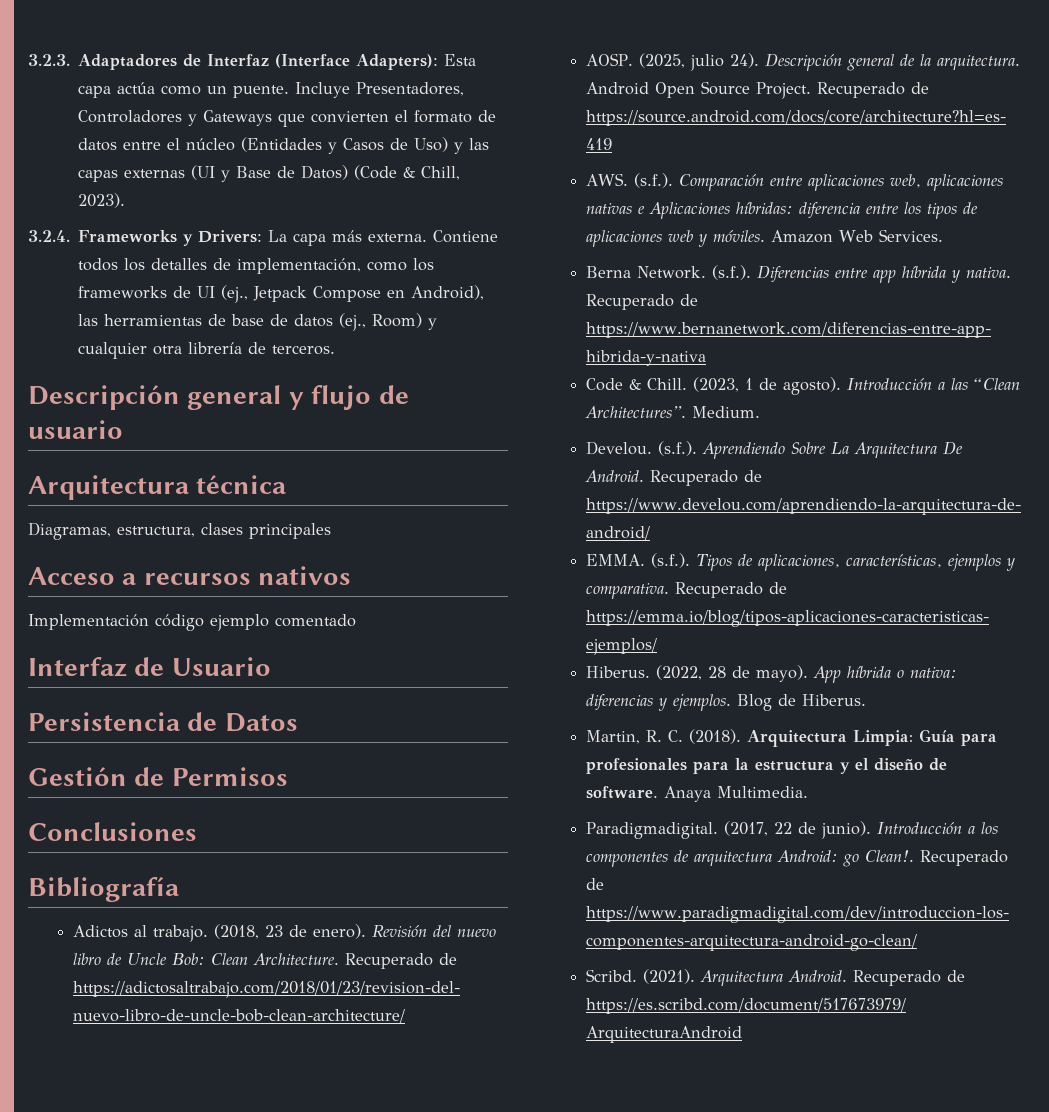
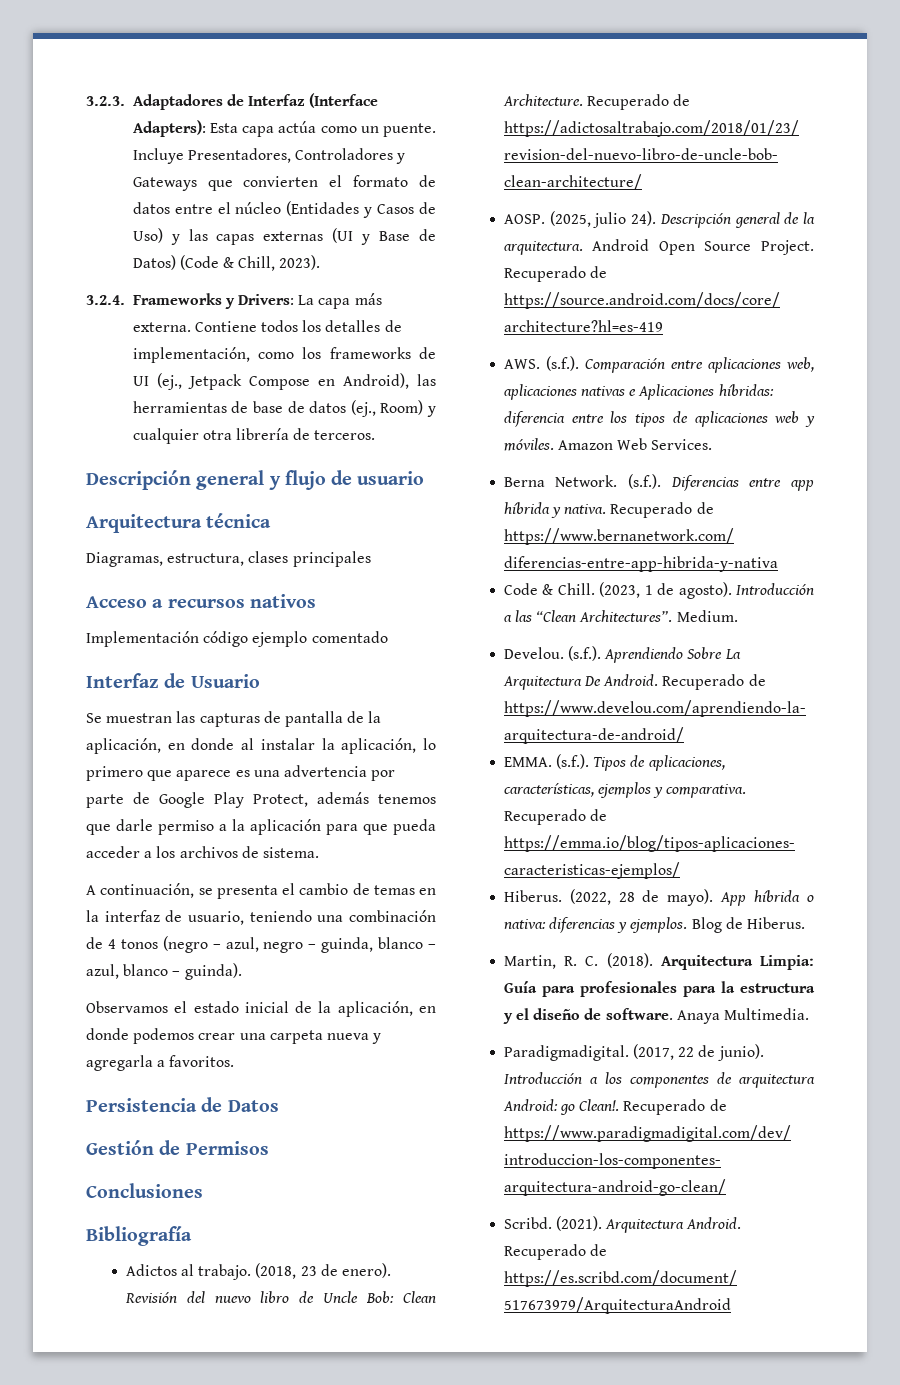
+ Se muestran las capturas de pantalla de la aplicación, en donde al instalar la aplicación, lo primero que aparece es una advertencia por parte de Google Play Protect, además tenemos que darle permiso a la aplicación para que pueda acceder a los archivos de sistema.
+ A continuación, se presenta el cambio de temas en la interfaz de usuario, teniendo una combinación de 4 tonos (negro – azul, negro – guinda, blanco – azul, blanco – guinda).
+ Observamos el estado inicial de la aplicación, en donde podemos crear una carpeta nueva y agregarla a favoritos.

